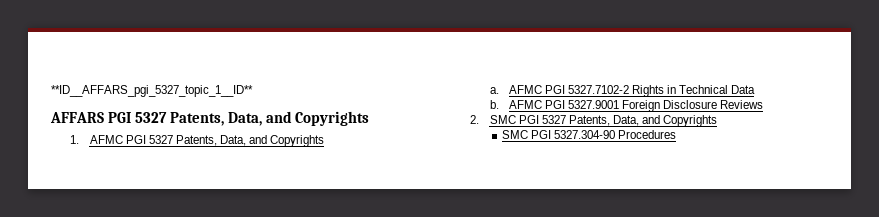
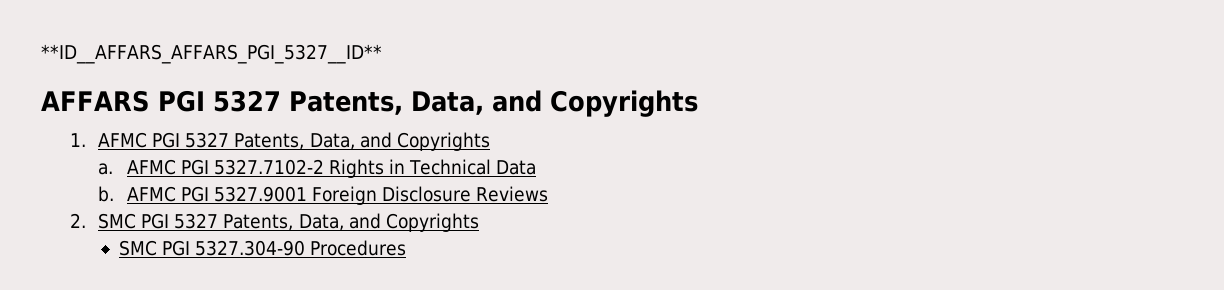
- **ID__AFFARS_pgi_5327_topic_1__ID**
+ **ID__AFFARS_AFFARS_PGI_5327__ID**

